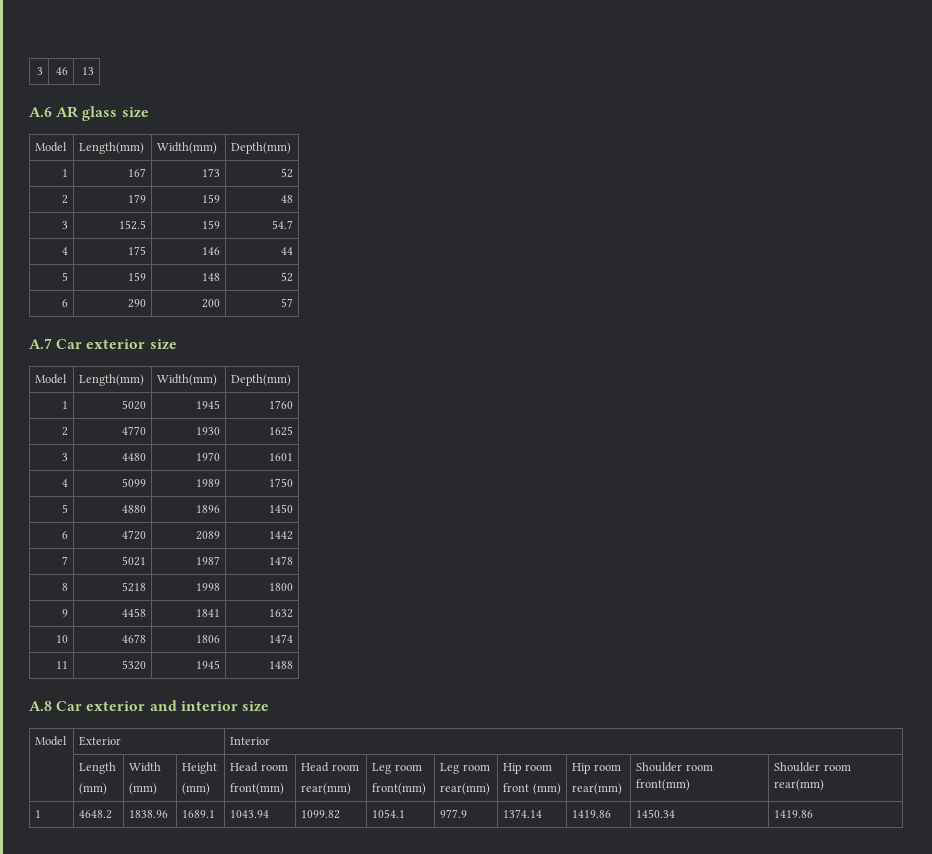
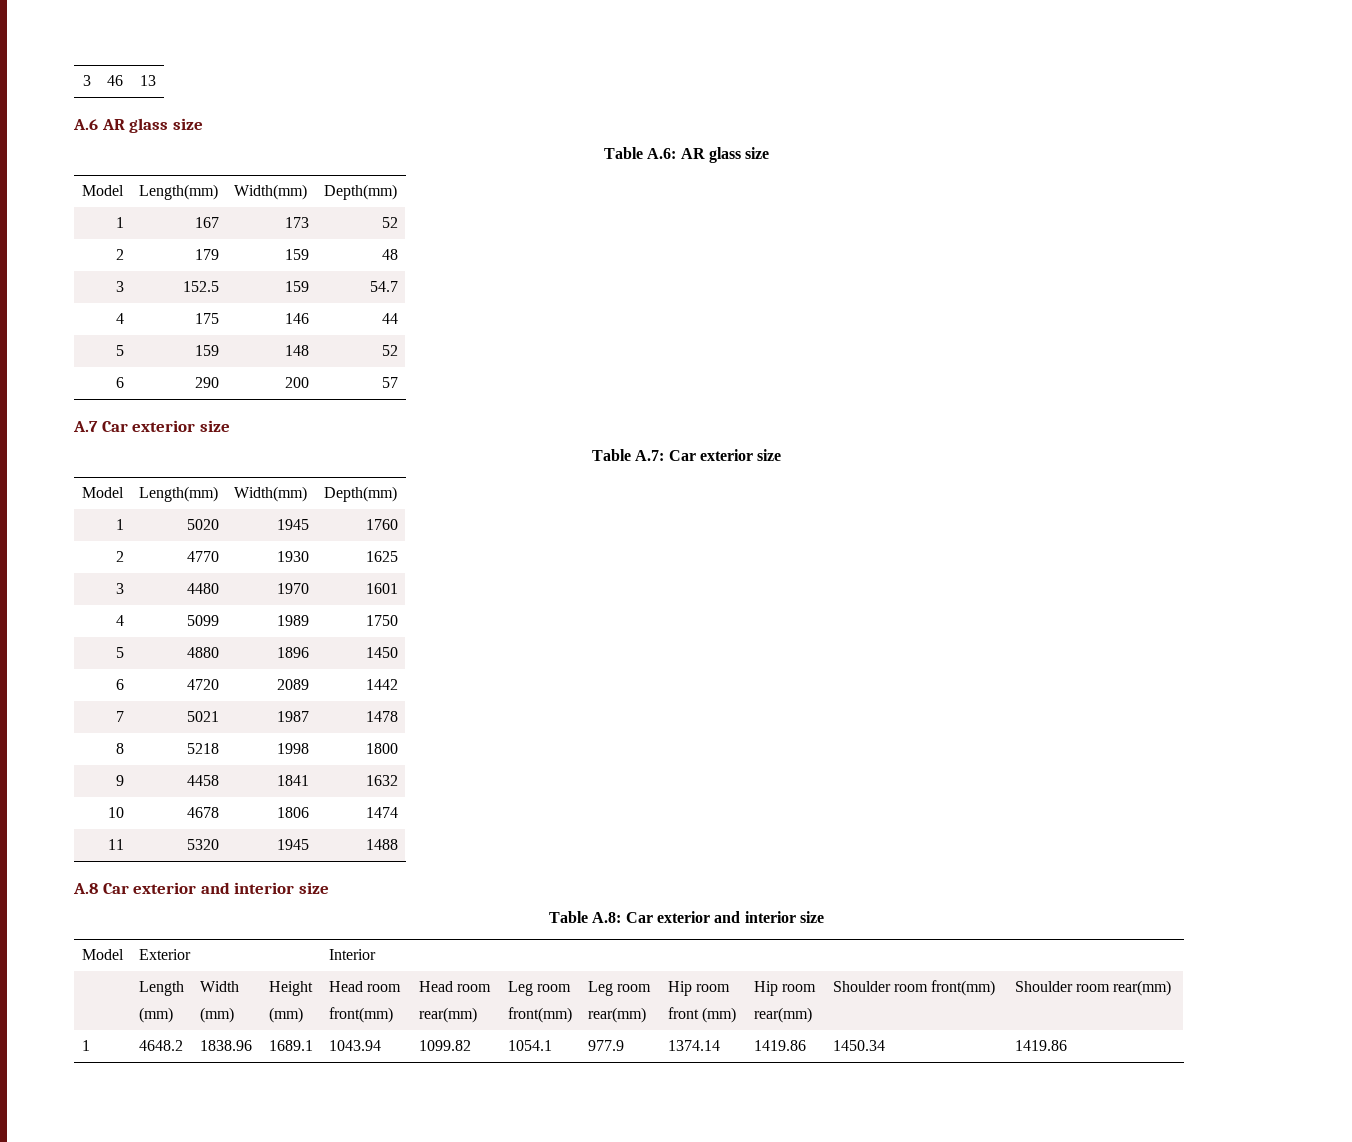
+ Table A.6: AR glass size
+ Table A.7: Car exterior size
+ Table A.8: Car exterior and interior size

